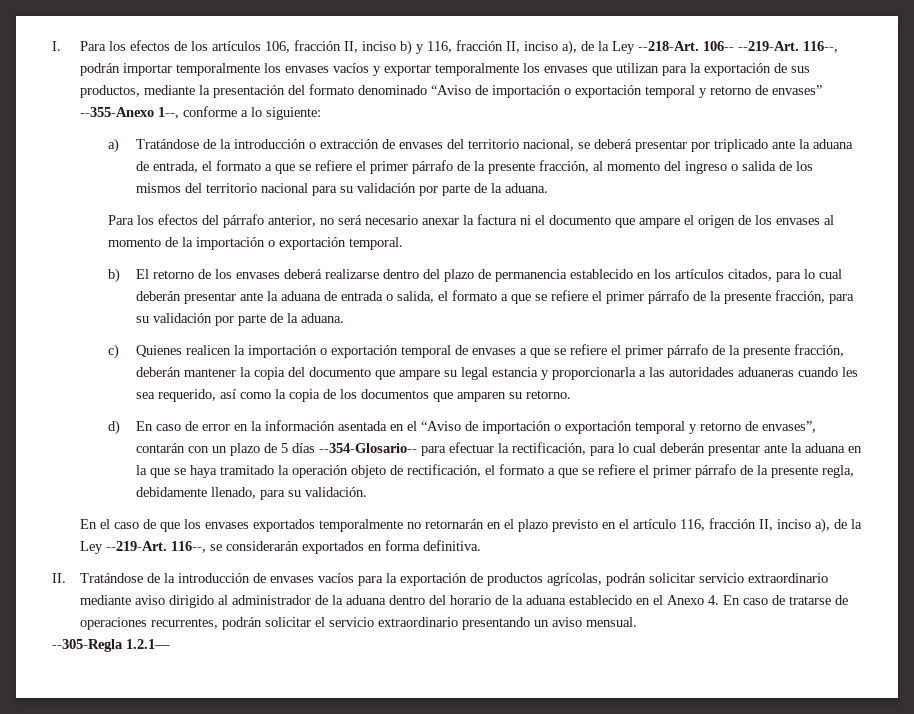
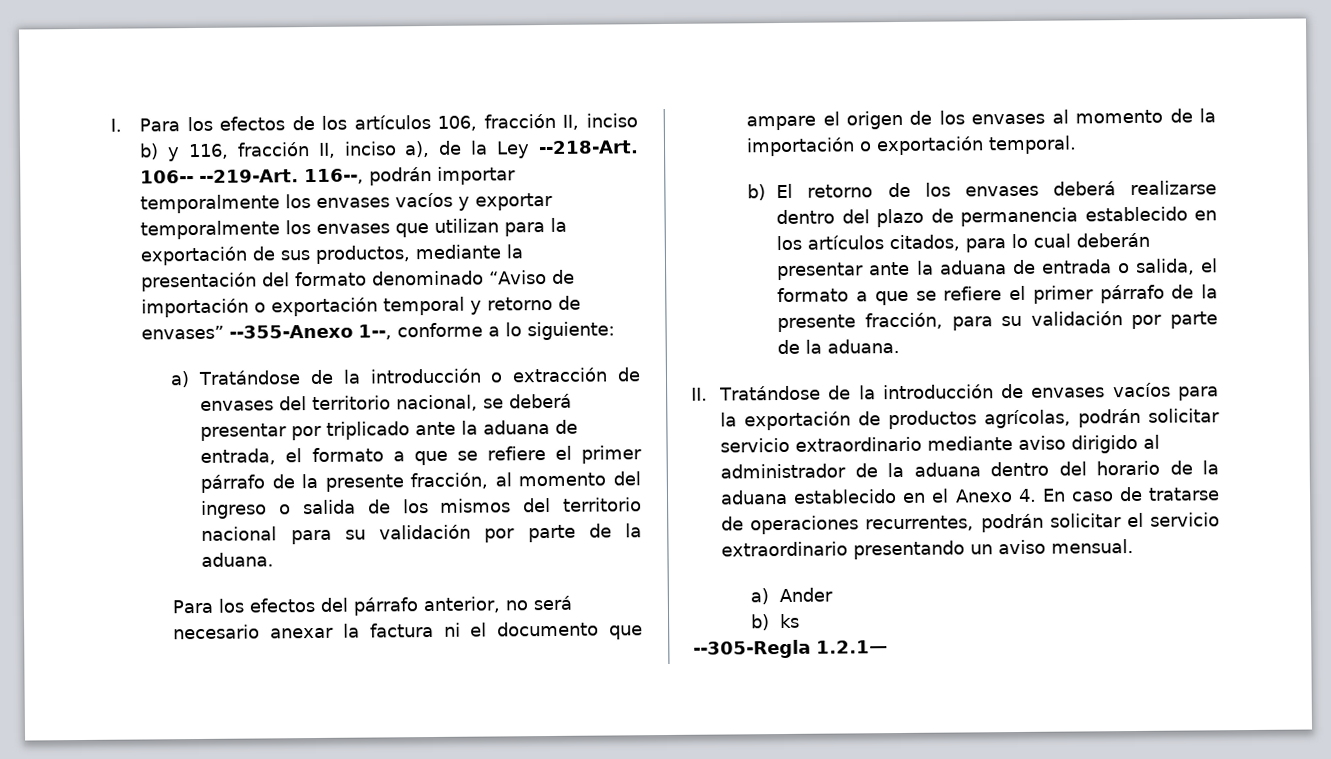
- c) Quienes realicen la importación o exportación temporal de envases a que se refiere el primer párrafo de la presente fracción, deberán mantener la copia del documento que ampare su legal estancia y proporcionarla a las autoridades aduaneras cuando les sea requerido, así como la copia de los documentos que amparen su retorno.
- d) En caso de error en la información asentada en el “Aviso de importación o exportación temporal y retorno de envases”, contarán con un plazo de 5 días --354-Glosario-- para efectuar la rectificación, para lo cual deberán presentar ante la aduana en la que se haya tramitado la operación objeto de rectificación, el formato a que se refiere el primer párrafo de la presente regla, debidamente llenado, para su validación.
- En el caso de que los envases exportados temporalmente no retornarán en el plazo previsto en el artículo 116, fracción II, inciso a), de la Ley --219-Art. 116--, se considerarán exportados en forma definitiva.
+ a) Ander
+ b) ks

